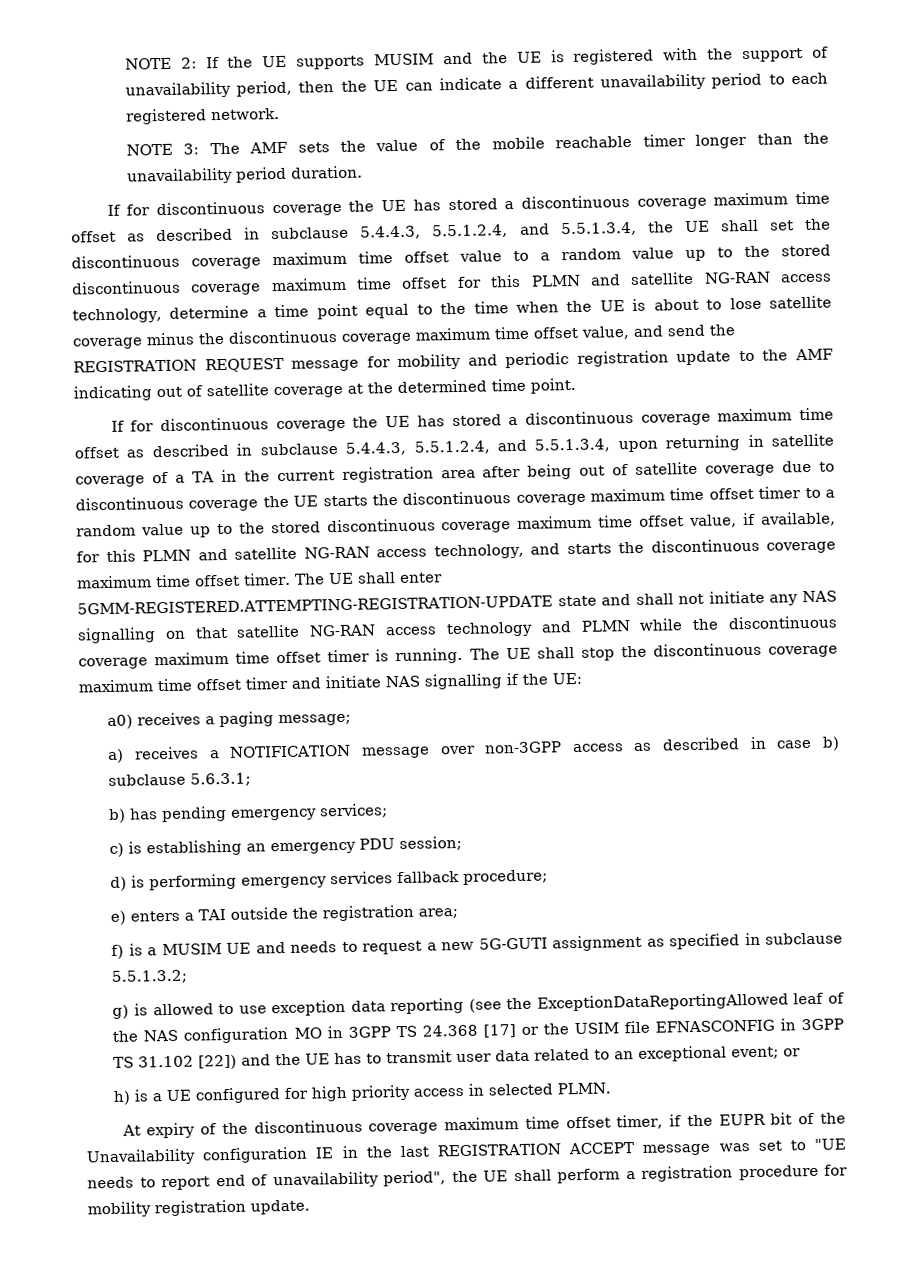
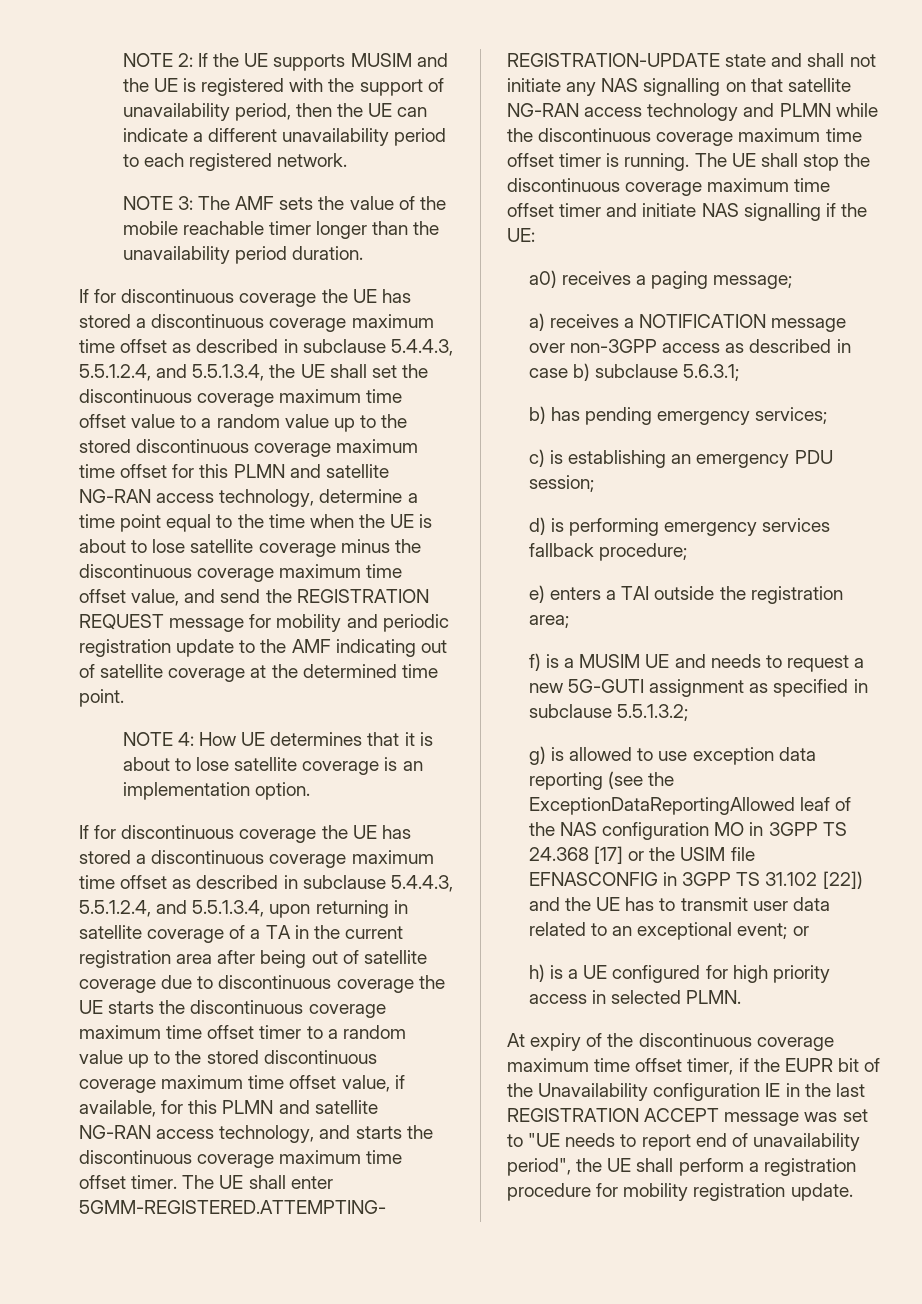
+ NOTE 4: How UE determines that it is about to lose satellite coverage is an implementation option.

